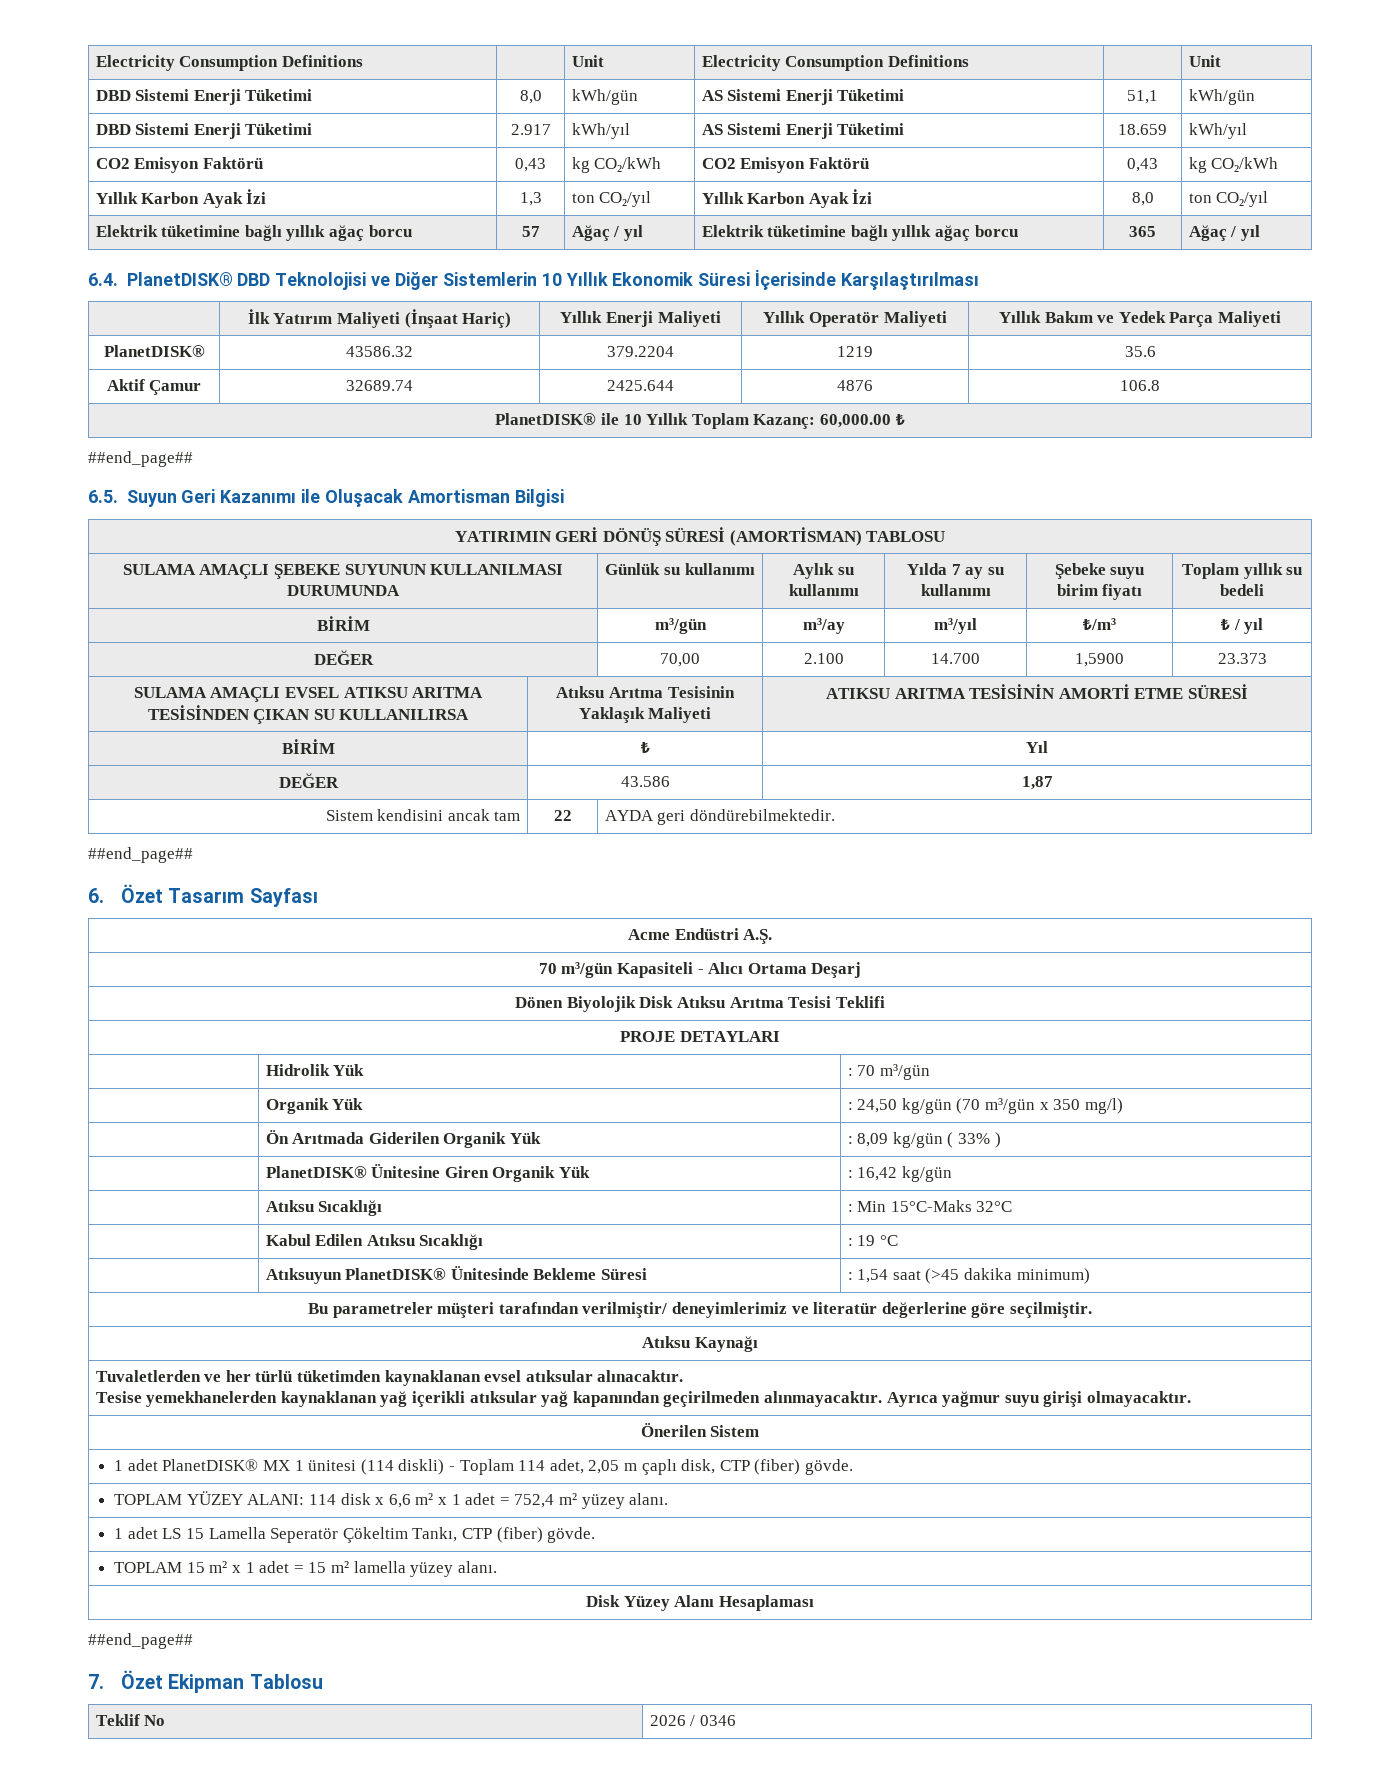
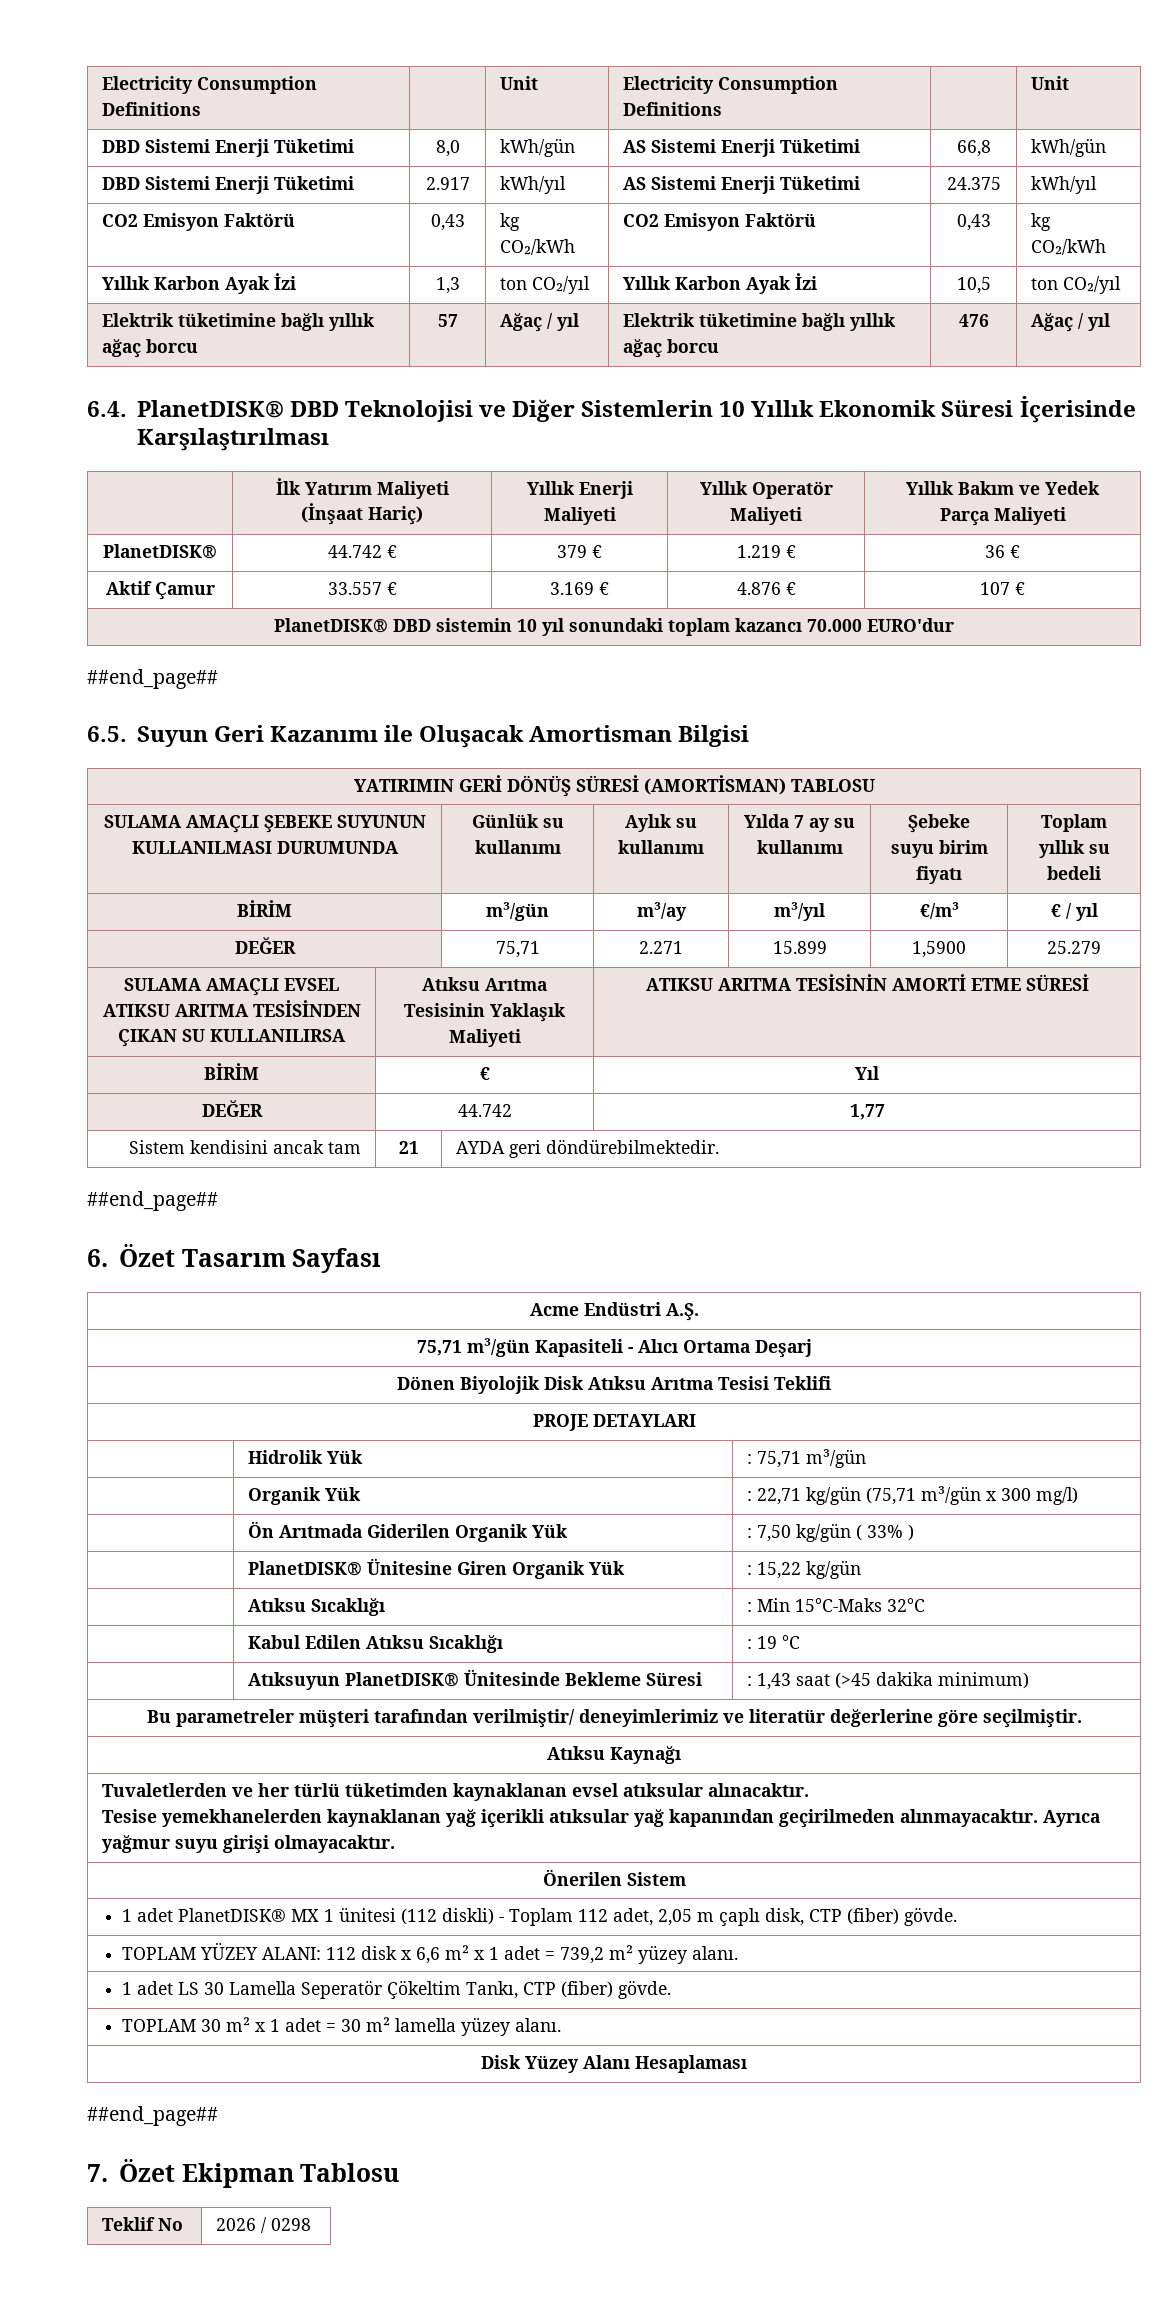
- DBD Sistemi Enerji Tüketimi | 8,0 | kWh/gün | AS Sistemi Enerji Tüketimi | 51,1 | kWh/gün
+ DBD Sistemi Enerji Tüketimi | 8,0 | kWh/gün | AS Sistemi Enerji Tüketimi | 66,8 | kWh/gün
- DBD Sistemi Enerji Tüketimi | 2.917 | kWh/yıl | AS Sistemi Enerji Tüketimi | 18.659 | kWh/yıl
+ DBD Sistemi Enerji Tüketimi | 2.917 | kWh/yıl | AS Sistemi Enerji Tüketimi | 24.375 | kWh/yıl
- Yıllık Karbon Ayak İzi | 1,3 | ton CO₂/yıl | Yıllık Karbon Ayak İzi | 8,0 | ton CO₂/yıl
+ Yıllık Karbon Ayak İzi | 1,3 | ton CO₂/yıl | Yıllık Karbon Ayak İzi | 10,5 | ton CO₂/yıl
- Elektrik tüketimine bağlı yıllık ağaç borcu | 57 | Ağaç / yıl | Elektrik tüketimine bağlı yıllık ağaç borcu | 365 | Ağaç / yıl
+ Elektrik tüketimine bağlı yıllık ağaç borcu | 57 | Ağaç / yıl | Elektrik tüketimine bağlı yıllık ağaç borcu | 476 | Ağaç / yıl
- PlanetDISK® | 43586.32 | 379.2204 | 1219 | 35.6
- Aktif Çamur | 32689.74 | 2425.644 | 4876 | 106.8
- PlanetDISK® ile 10 Yıllık Toplam Kazanç: 60,000.00 ₺
+ PlanetDISK® | 44.742 € | 379 € | 1.219 € | 36 €
+ Aktif Çamur | 33.557 € | 3.169 € | 4.876 € | 107 €
+ PlanetDISK® DBD sistemin 10 yıl sonundaki toplam kazancı 70.000 EURO'dur
- BİRİM | m³/gün | m³/ay | m³/yıl | ₺/m³ | ₺ / yıl
+ BİRİM | m³/gün | m³/ay | m³/yıl | €/m³ | € / yıl
- DEĞER | 70,00 | 2.100 | 14.700 | 1,5900 | 23.373
+ DEĞER | 75,71 | 2.271 | 15.899 | 1,5900 | 25.279
- BİRİM | ₺ | Yıl
+ BİRİM | € | Yıl
- DEĞER | 43.586 | 1,87
+ DEĞER | 44.742 | 1,77
- Sistem kendisini ancak tam | 22 | AYDA geri döndürebilmektedir.
+ Sistem kendisini ancak tam | 21 | AYDA geri döndürebilmektedir.
- 70 m³/gün Kapasiteli - Alıcı Ortama Deşarj
+ 75,71 m³/gün Kapasiteli - Alıcı Ortama Deşarj
- | Hidrolik Yük | : 70 m³/gün
+ | Hidrolik Yük | : 75,71 m³/gün
- | Organik Yük | : 24,50 kg/gün (70 m³/gün x 350 mg/l)
+ | Organik Yük | : 22,71 kg/gün (75,71 m³/gün x 300 mg/l)
- | Ön Arıtmada Giderilen Organik Yük | : 8,09 kg/gün ( 33% )
+ | Ön Arıtmada Giderilen Organik Yük | : 7,50 kg/gün ( 33% )
- | PlanetDISK® Ünitesine Giren Organik Yük | : 16,42 kg/gün
+ | PlanetDISK® Ünitesine Giren Organik Yük | : 15,22 kg/gün
- | Atıksuyun PlanetDISK® Ünitesinde Bekleme Süresi | : 1,54 saat (>45 dakika minimum)
+ | Atıksuyun PlanetDISK® Ünitesinde Bekleme Süresi | : 1,43 saat (>45 dakika minimum)
- 1 adet PlanetDISK® MX 1 ünitesi (114 diskli) - Toplam 114 adet, 2,05 m çaplı disk, CTP (fiber) gövde.
+ 1 adet PlanetDISK® MX 1 ünitesi (112 diskli) - Toplam 112 adet, 2,05 m çaplı disk, CTP (fiber) gövde.
- TOPLAM YÜZEY ALANI: 114 disk x 6,6 m² x 1 adet = 752,4 m² yüzey alanı.
+ TOPLAM YÜZEY ALANI: 112 disk x 6,6 m² x 1 adet = 739,2 m² yüzey alanı.
- 1 adet LS 15 Lamella Seperatör Çökeltim Tankı, CTP (fiber) gövde.
+ 1 adet LS 30 Lamella Seperatör Çökeltim Tankı, CTP (fiber) gövde.
- TOPLAM 15 m² x 1 adet = 15 m² lamella yüzey alanı.
+ TOPLAM 30 m² x 1 adet = 30 m² lamella yüzey alanı.
- Teklif No | 2026 / 0346
+ Teklif No | 2026 / 0298

